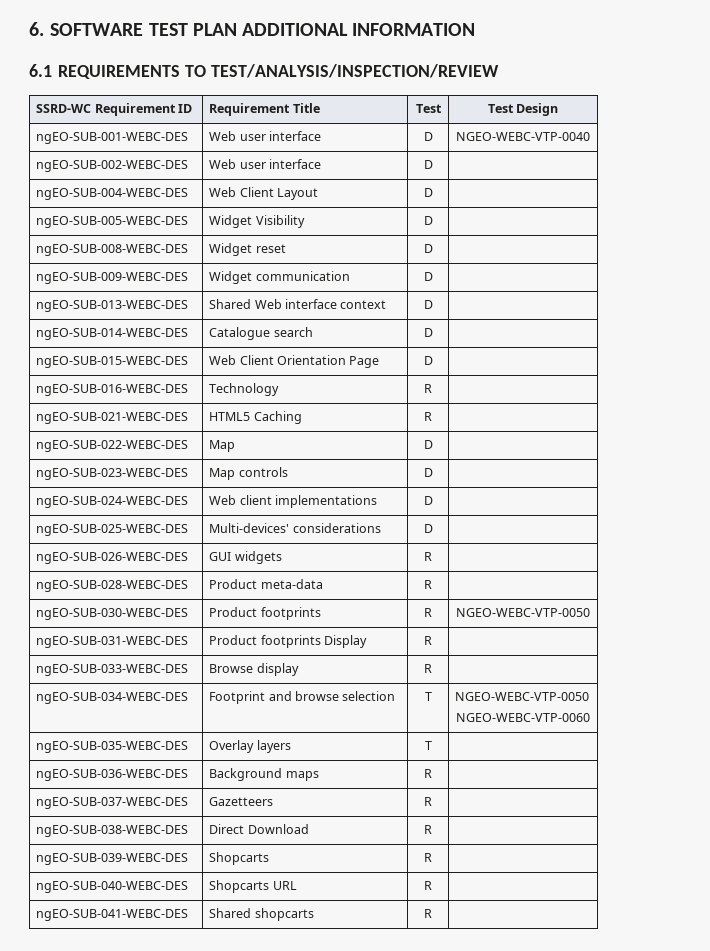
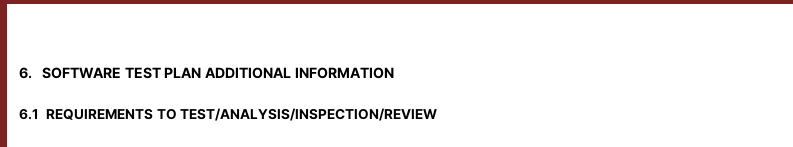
- SSRD-WC Requirement ID | Requirement Title | Test | Test Design
- ngEO-SUB-001-WEBC-DES | Web user interface | D | NGEO-WEBC-VTP-0040
- ngEO-SUB-002-WEBC-DES | Web user interface | D |
- ngEO-SUB-004-WEBC-DES | Web Client Layout | D |
- ngEO-SUB-005-WEBC-DES | Widget Visibility | D |
- ngEO-SUB-008-WEBC-DES | Widget reset | D |
- ngEO-SUB-009-WEBC-DES | Widget communication | D |
- ngEO-SUB-013-WEBC-DES | Shared Web interface context | D |
- ngEO-SUB-014-WEBC-DES | Catalogue search | D |
- ngEO-SUB-015-WEBC-DES | Web Client Orientation Page | D |
- ngEO-SUB-016-WEBC-DES | Technology | R |
- ngEO-SUB-021-WEBC-DES | HTML5 Caching | R |
- ngEO-SUB-022-WEBC-DES | Map | D |
- ngEO-SUB-023-WEBC-DES | Map controls | D |
- ngEO-SUB-024-WEBC-DES | Web client implementations | D |
- ngEO-SUB-025-WEBC-DES | Multi-devices' considerations | D |
- ngEO-SUB-026-WEBC-DES | GUI widgets | R |
- ngEO-SUB-028-WEBC-DES | Product meta-data | R |
- ngEO-SUB-030-WEBC-DES | Product footprints | R | NGEO-WEBC-VTP-0050
- ngEO-SUB-031-WEBC-DES | Product footprints Display | R |
- ngEO-SUB-033-WEBC-DES | Browse display | R |
- ngEO-SUB-034-WEBC-DES | Footprint and browse selection | T | NGEO-WEBC-VTP-0050
- NGEO-WEBC-VTP-0060
- ngEO-SUB-035-WEBC-DES | Overlay layers | T |
- ngEO-SUB-036-WEBC-DES | Background maps | R |
- ngEO-SUB-037-WEBC-DES | Gazetteers | R |
- ngEO-SUB-038-WEBC-DES | Direct Download | R |
- ngEO-SUB-039-WEBC-DES | Shopcarts | R |
- ngEO-SUB-040-WEBC-DES | Shopcarts URL | R |
- ngEO-SUB-041-WEBC-DES | Shared shopcarts | R |

